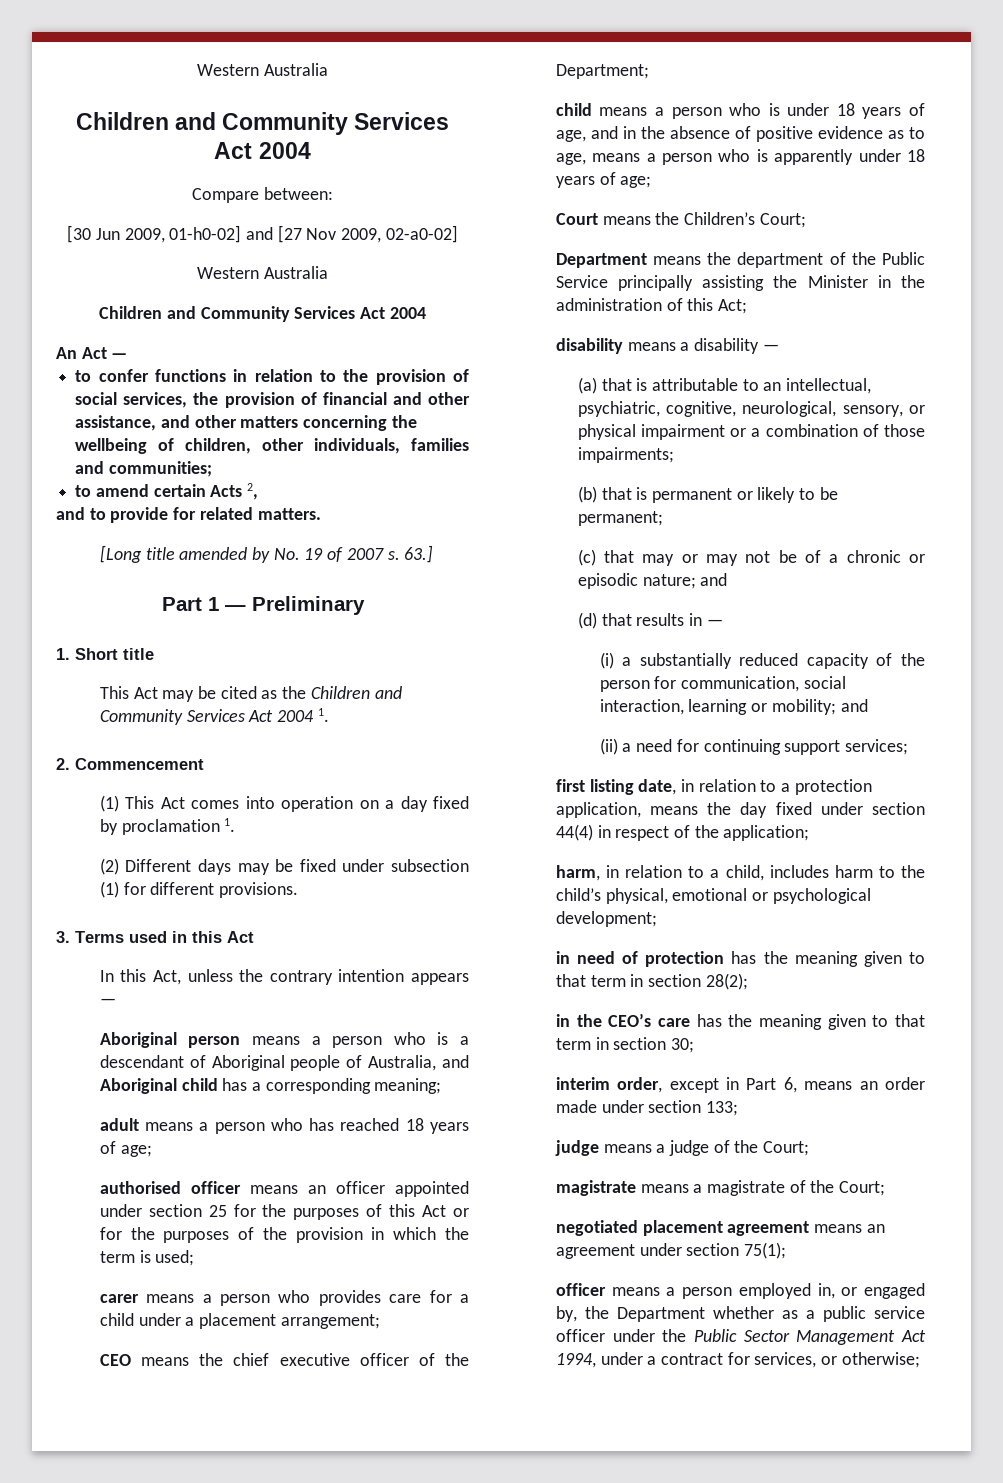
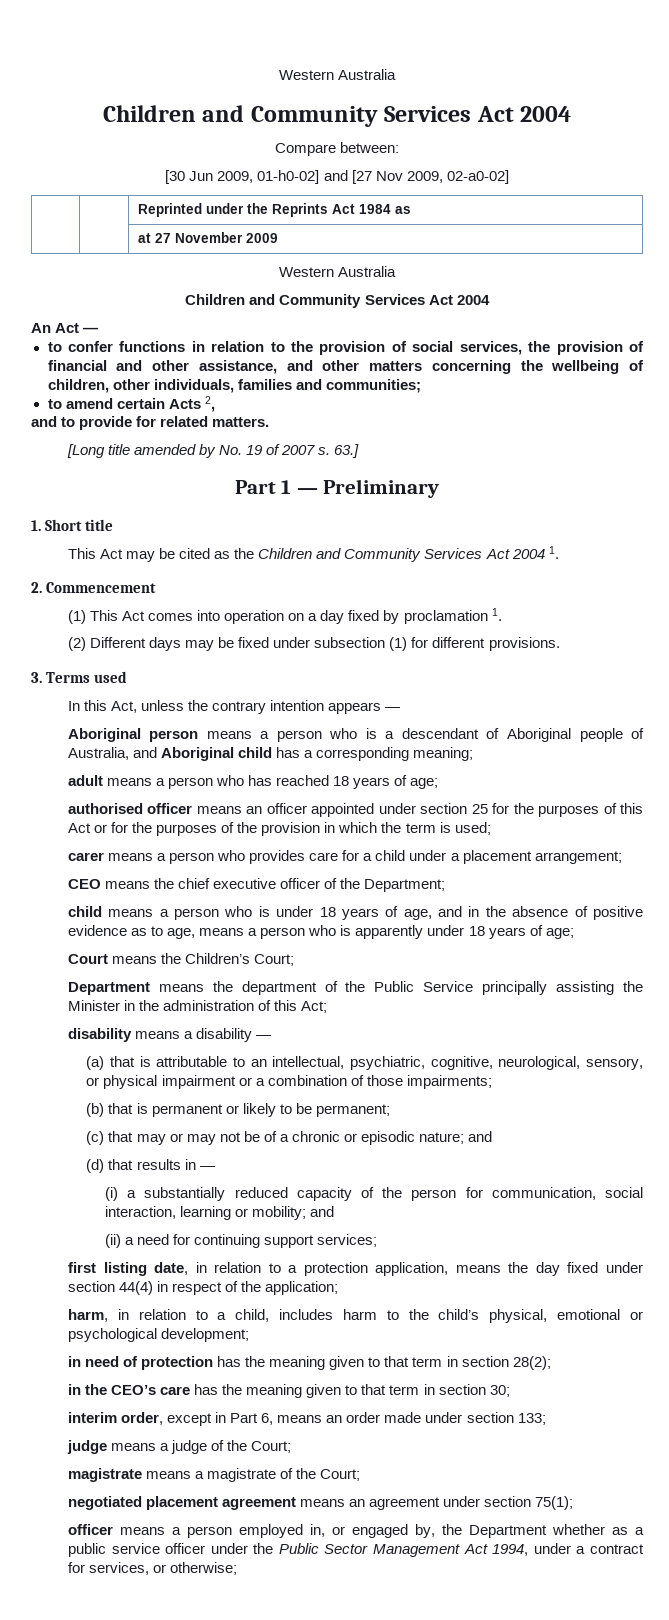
+ | | Reprinted under the Reprints Act 1984 as
+ | | at 27 November 2009
- 3. Terms used in this Act
+ 3. Terms used

